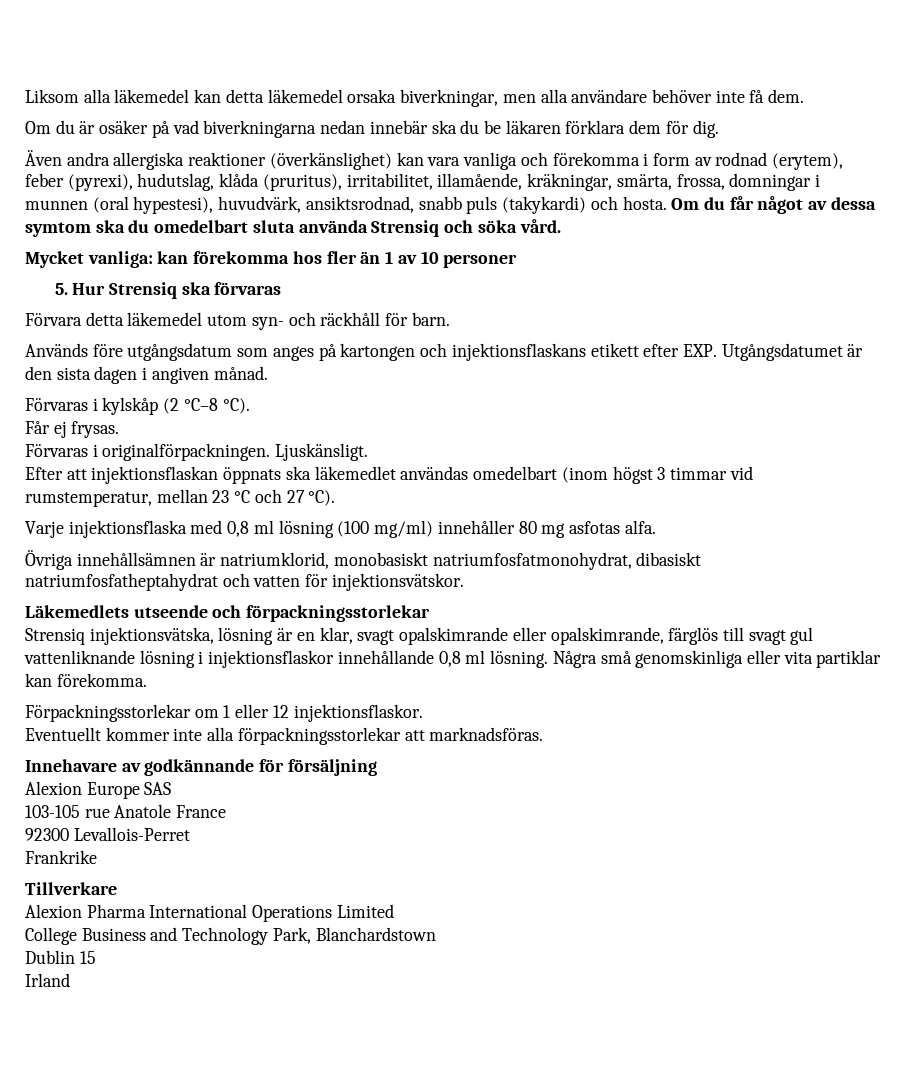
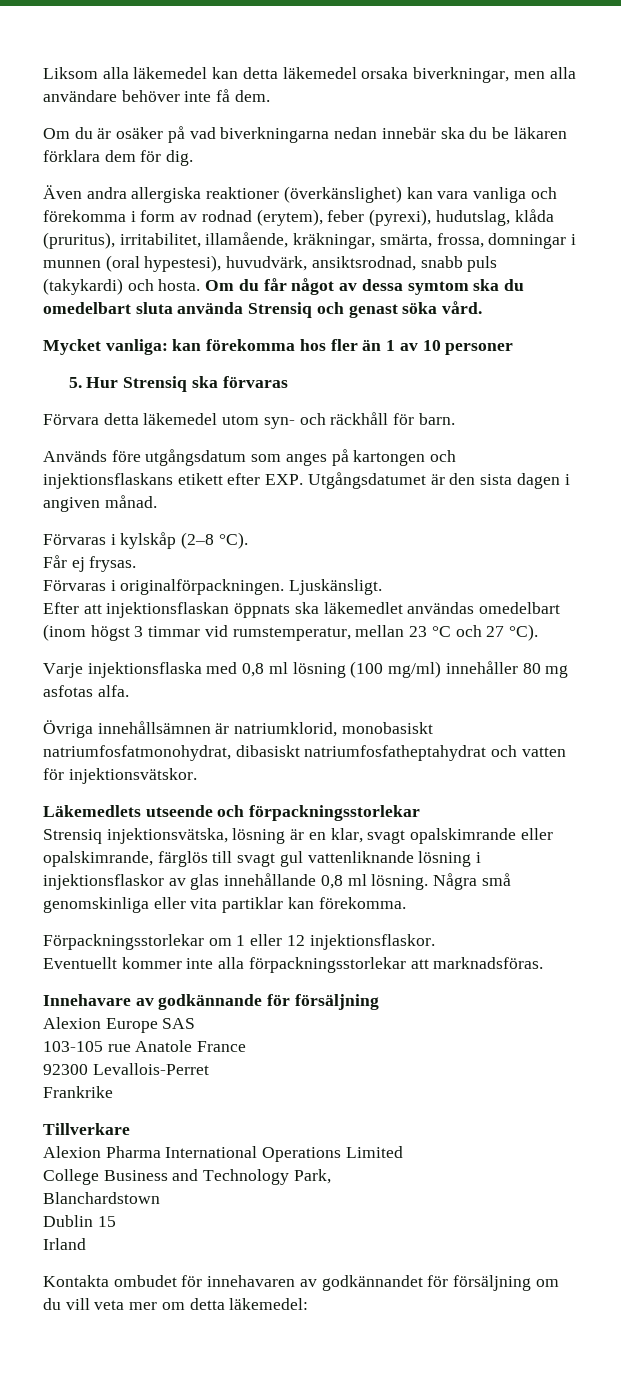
- Om du får något av dessa symtom ska du omedelbart sluta använda Strensiq och söka vård.
+ Om du får något av dessa symtom ska du omedelbart sluta använda Strensiq och genast söka vård.
- Förvaras i kylskåp (2 °C–8 °C).
+ Förvaras i kylskåp (2–8 °C).
- Strensiq injektionsvätska, lösning är en klar, svagt opalskimrande eller opalskimrande, färglös till svagt gul vattenliknande lösning i injektionsflaskor innehållande 0,8 ml lösning.
+ Strensiq injektionsvätska, lösning är en klar, svagt opalskimrande eller opalskimrande, färglös till svagt gul vattenliknande lösning i injektionsflaskor av glas innehållande 0,8 ml lösning.
- College Business and Technology Park, Blanchardstown
+ College Business and Technology Park,
+ Blanchardstown
+ Kontakta ombudet för innehavaren av godkännandet för försäljning om du vill veta mer om detta läkemedel:

